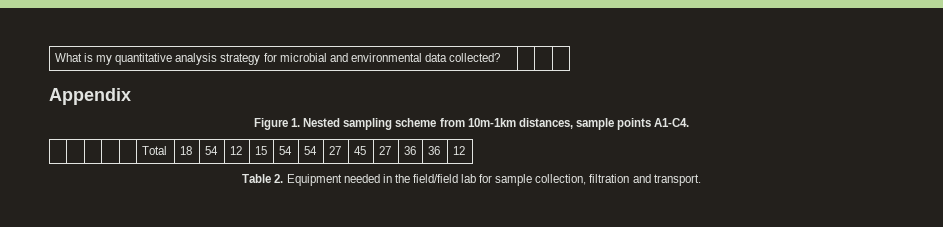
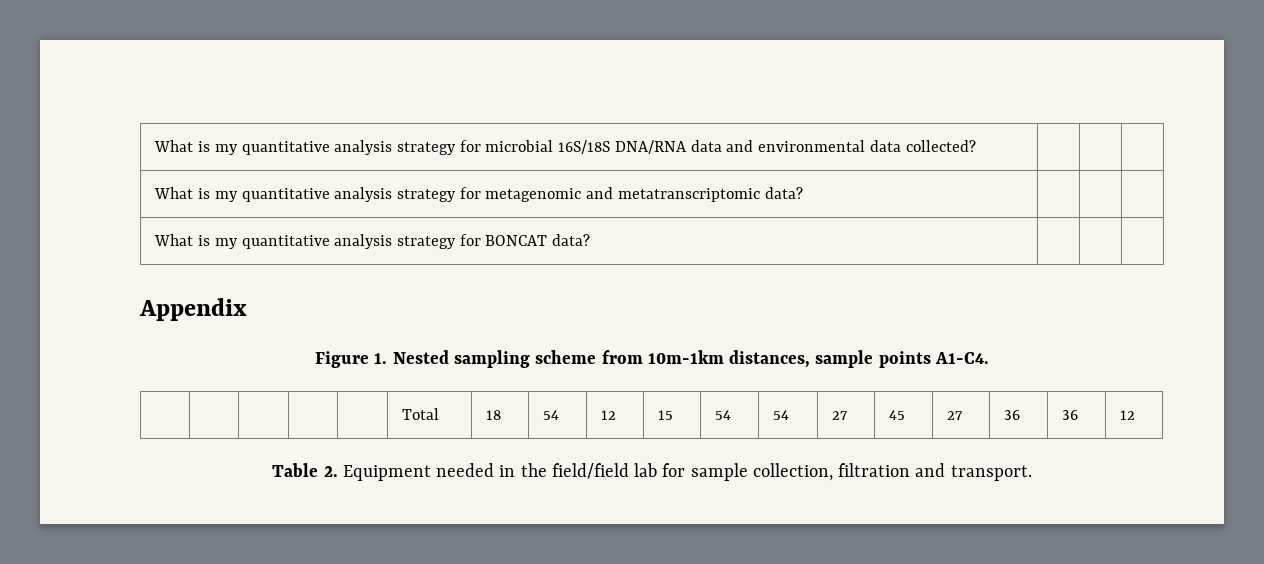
- What is my quantitative analysis strategy for microbial and environmental data collected? | | |
+ What is my quantitative analysis strategy for microbial 16S/18S DNA/RNA data and environmental data collected? | | |
+ What is my quantitative analysis strategy for metagenomic and metatranscriptomic data? | | |
+ What is my quantitative analysis strategy for BONCAT data? | | |

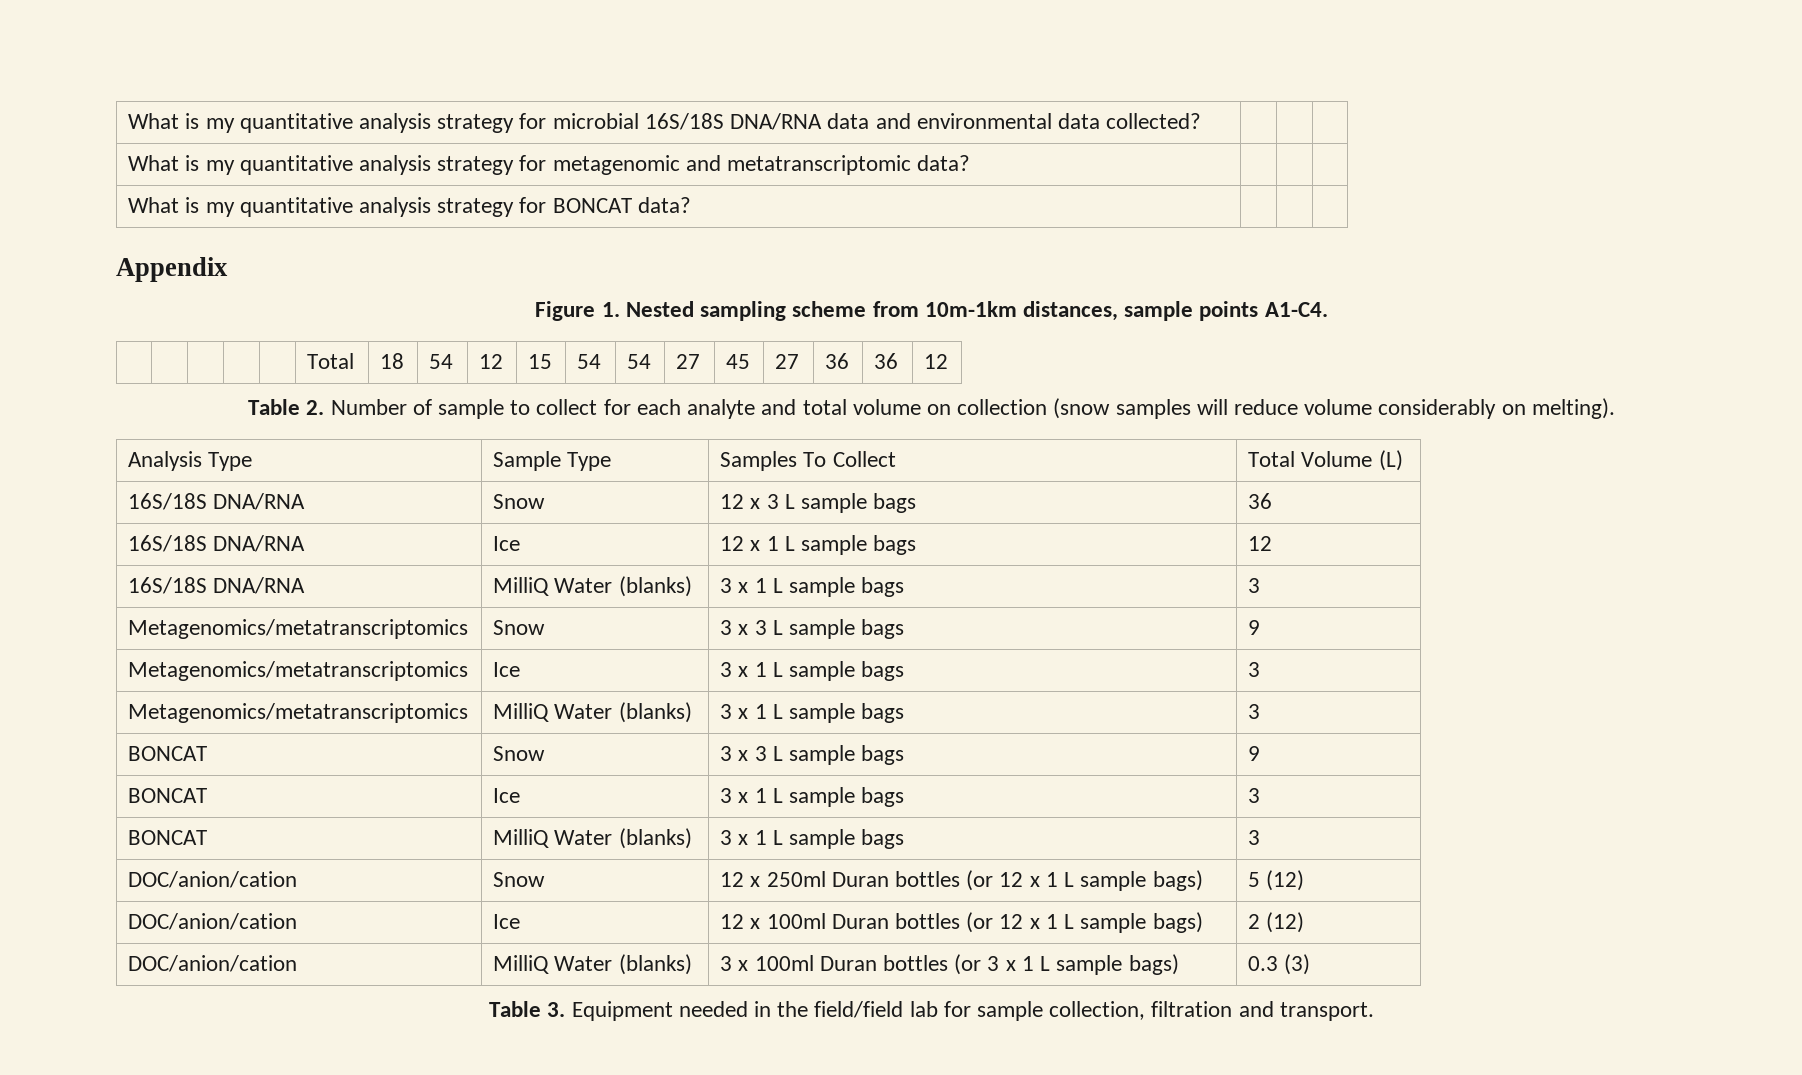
- Table 2. Equipment needed in the field/field lab for sample collection, filtration and transport.
+ Table 2. Number of sample to collect for each analyte and total volume on collection (snow samples will reduce volume considerably on melting).
+ Analysis Type | Sample Type | Samples To Collect | Total Volume (L)
+ 16S/18S DNA/RNA | Snow | 12 x 3 L sample bags | 36
+ 16S/18S DNA/RNA | Ice | 12 x 1 L sample bags | 12
+ 16S/18S DNA/RNA | MilliQ Water (blanks) | 3 x 1 L sample bags | 3
+ Metagenomics/metatranscriptomics | Snow | 3 x 3 L sample bags | 9
+ Metagenomics/metatranscriptomics | Ice | 3 x 1 L sample bags | 3
+ Metagenomics/metatranscriptomics | MilliQ Water (blanks) | 3 x 1 L sample bags | 3
+ BONCAT | Snow | 3 x 3 L sample bags | 9
+ BONCAT | Ice | 3 x 1 L sample bags | 3
+ BONCAT | MilliQ Water (blanks) | 3 x 1 L sample bags | 3
+ DOC/anion/cation | Snow | 12 x 250ml Duran bottles (or 12 x 1 L sample bags) | 5 (12)
+ DOC/anion/cation | Ice | 12 x 100ml Duran bottles (or 12 x 1 L sample bags) | 2 (12)
+ DOC/anion/cation | MilliQ Water (blanks) | 3 x 100ml Duran bottles (or 3 x 1 L sample bags) | 0.3 (3)
+ Table 3. Equipment needed in the field/field lab for sample collection, filtration and transport.

